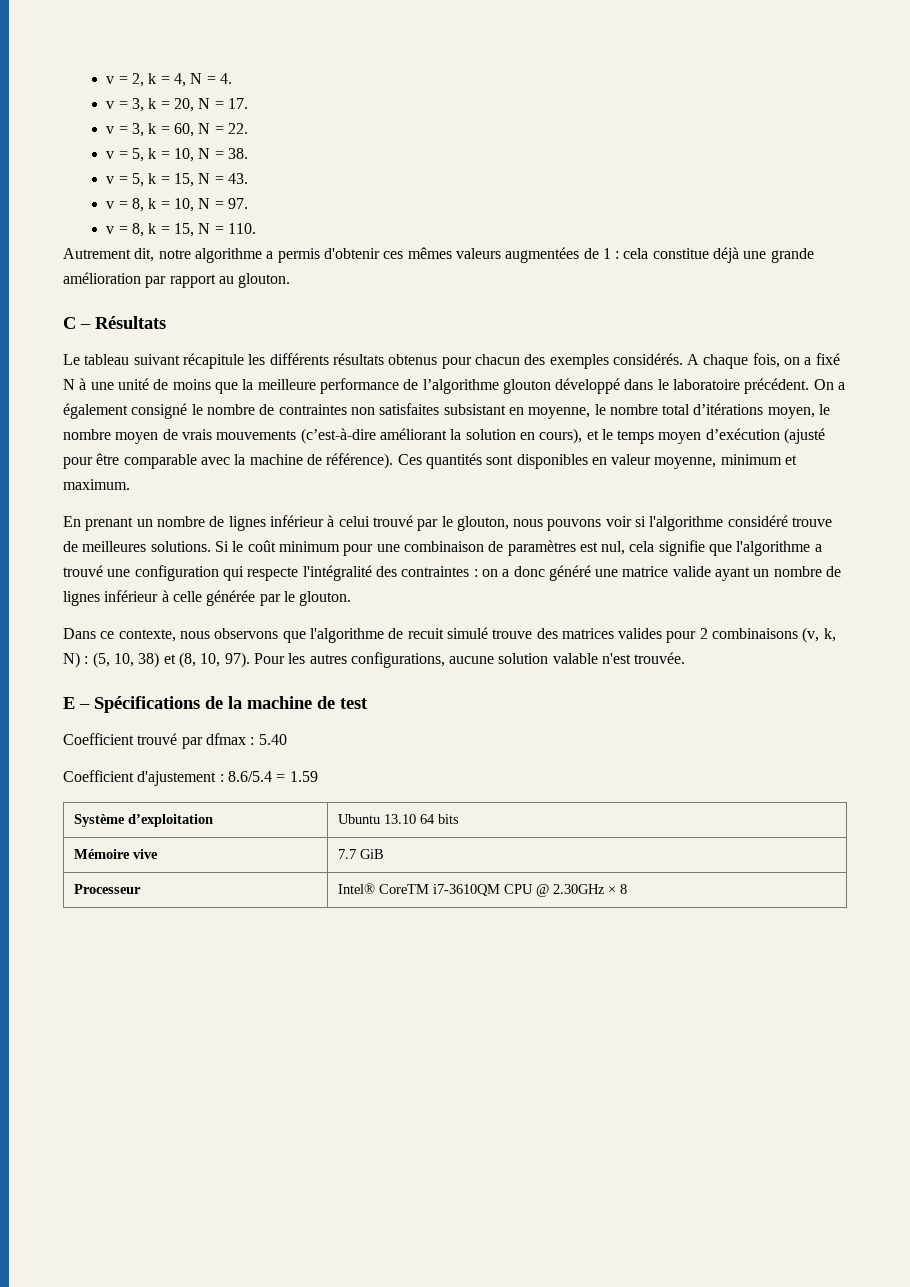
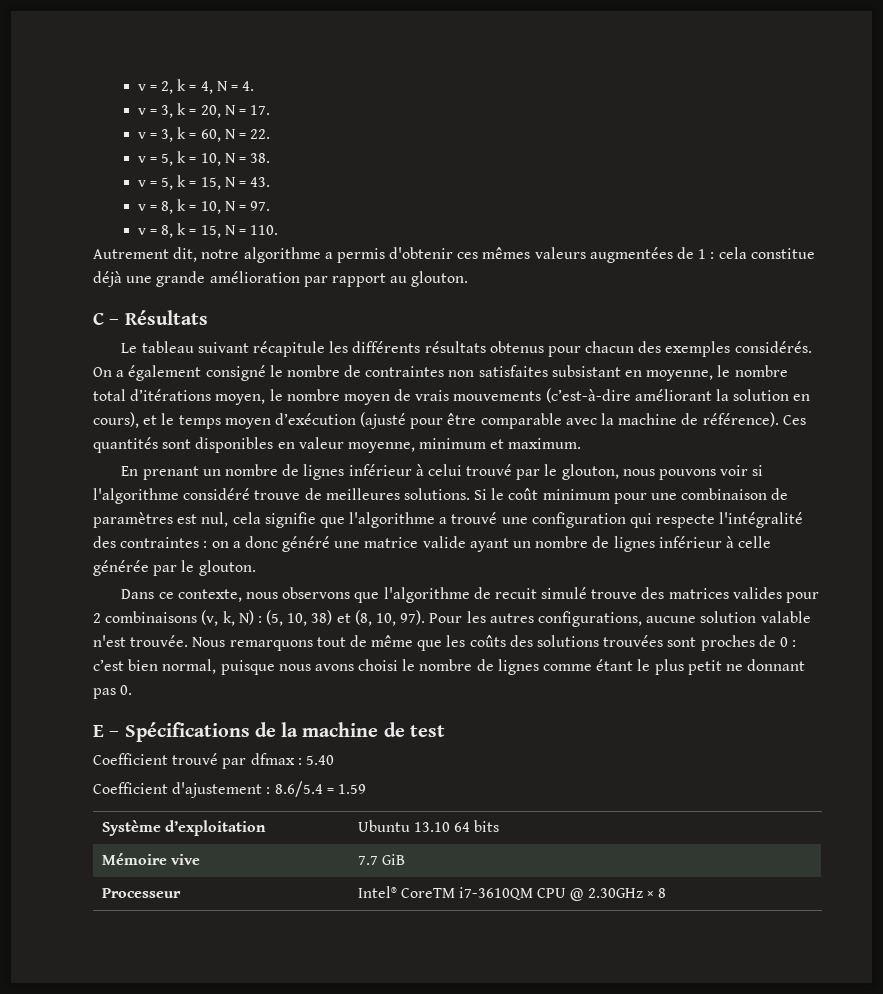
- A chaque fois, on a fixé N à une unité de moins que la meilleure performance de l’algorithme glouton développé dans le laboratoire précédent.
+ Nous remarquons tout de même que les coûts des solutions trouvées sont proches de 0 : c’est bien normal, puisque nous avons choisi le nombre de lignes comme étant le plus petit ne donnant pas 0.

